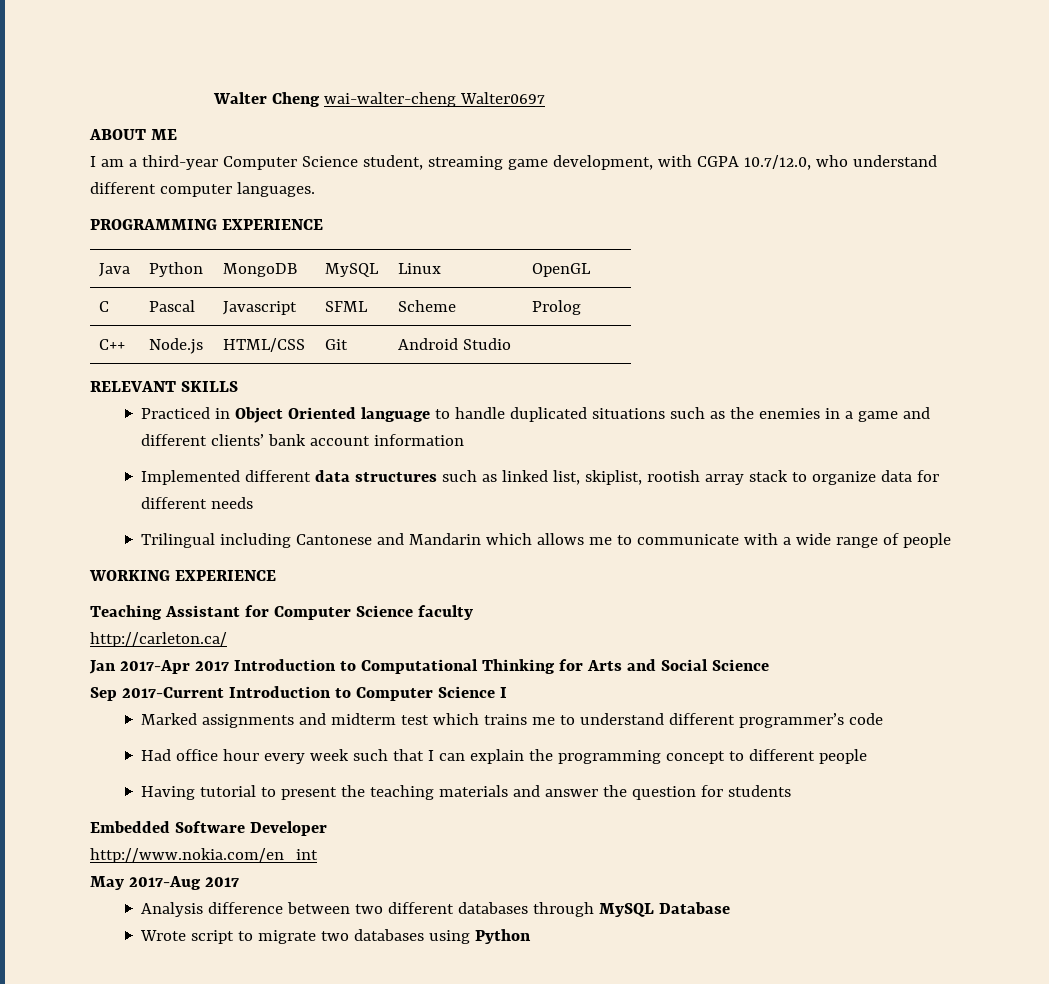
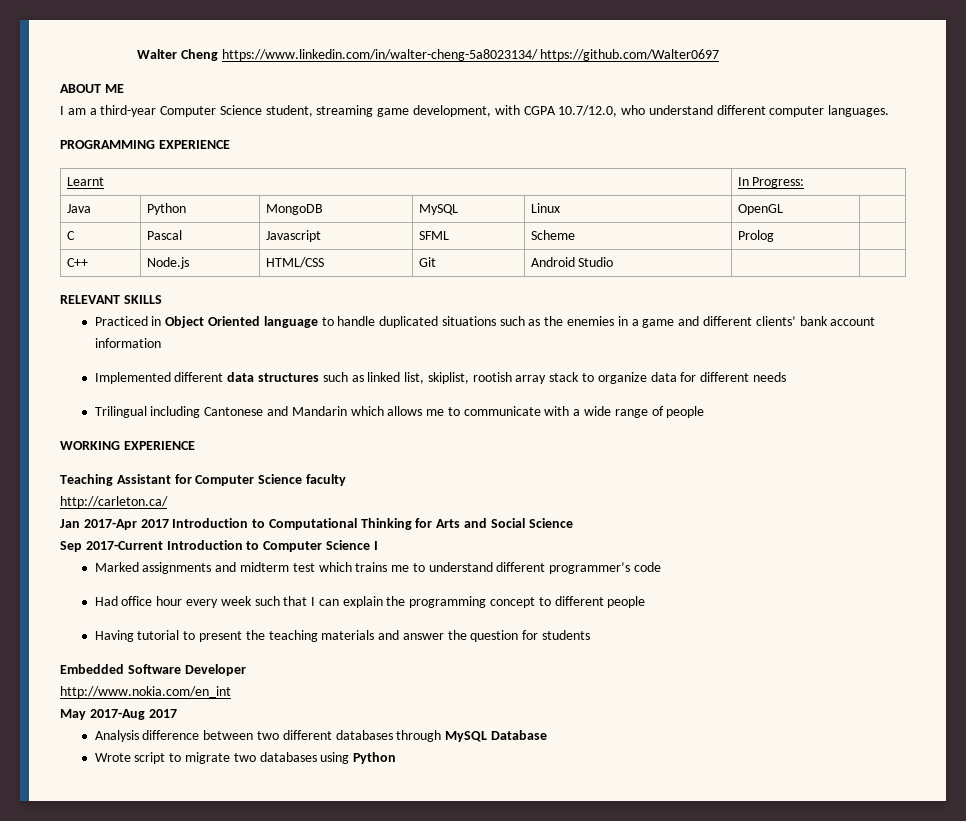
- Walter Cheng wai-walter-cheng Walter0697
+ Walter Cheng https://www.linkedin.com/in/walter-cheng-5a8023134/ https://github.com/Walter0697
+ Learnt | In Progress:

